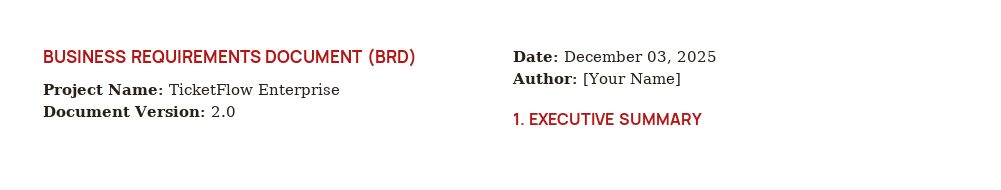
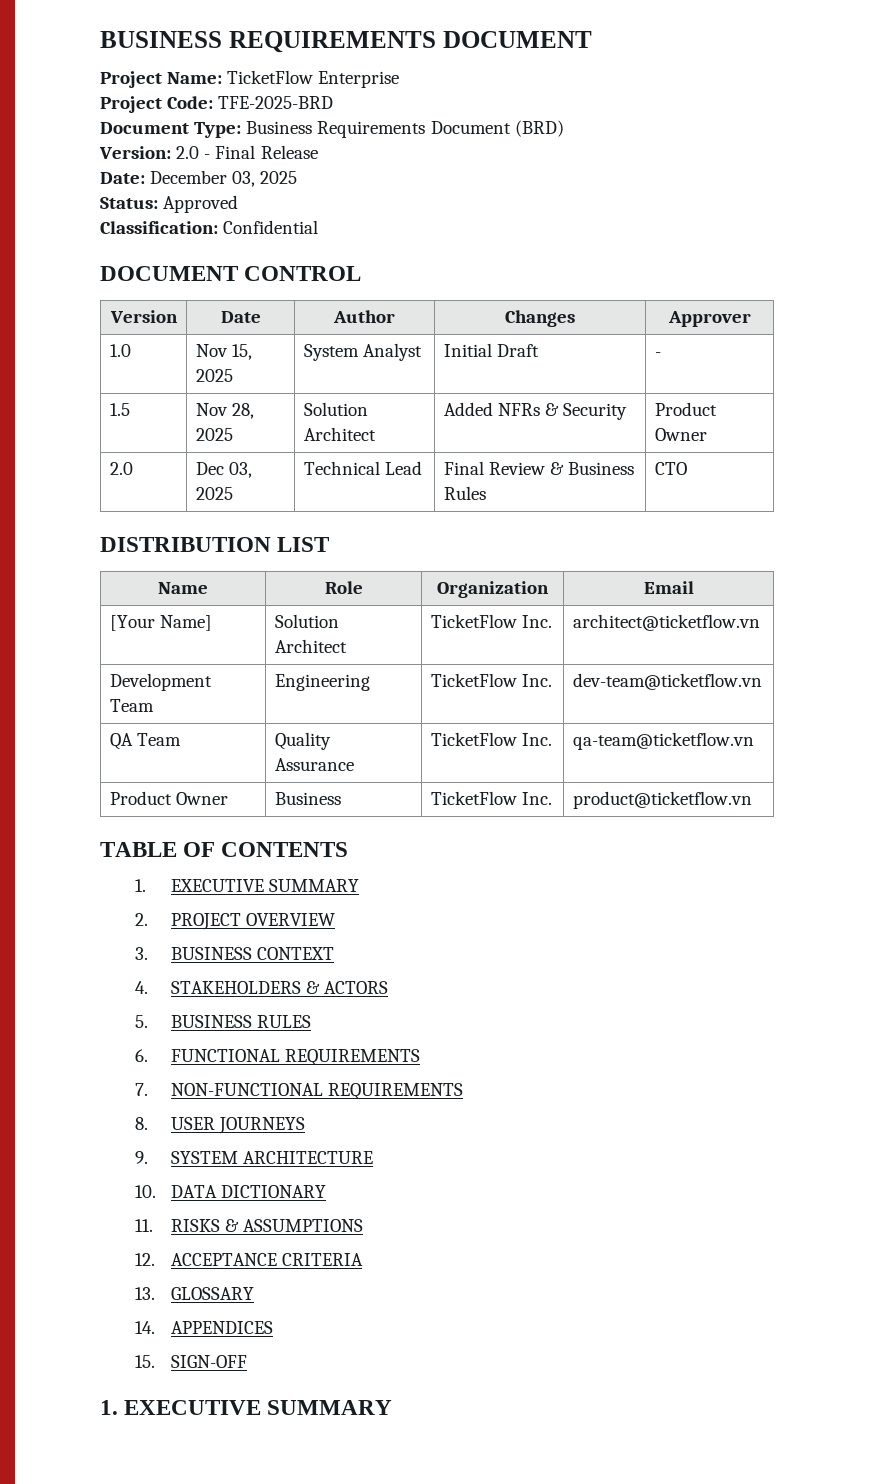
- BUSINESS REQUIREMENTS DOCUMENT (BRD)
+ BUSINESS REQUIREMENTS DOCUMENT
- Document Version: 2.0
+ Project Code: TFE-2025-BRD
+ Document Type: Business Requirements Document (BRD)
+ Version: 2.0 - Final Release
- Author: [Your Name]
+ Status: Approved
+ Classification: Confidential
+ DOCUMENT CONTROL
+ Version | Date | Author | Changes | Approver
+ 1.0 | Nov 15, 2025 | System Analyst | Initial Draft | -
+ 1.5 | Nov 28, 2025 | Solution Architect | Added NFRs & Security | Product Owner
+ 2.0 | Dec 03, 2025 | Technical Lead | Final Review & Business Rules | CTO
+ DISTRIBUTION LIST
+ Name | Role | Organization | Email
+ [Your Name] | Solution Architect | TicketFlow Inc. | architect@ticketflow.vn
+ Development Team | Engineering | TicketFlow Inc. | dev-team@ticketflow.vn
+ QA Team | Quality Assurance | TicketFlow Inc. | qa-team@ticketflow.vn
+ Product Owner | Business | TicketFlow Inc. | product@ticketflow.vn
+ TABLE OF CONTENTS
+ 1. EXECUTIVE SUMMARY
+ 2. PROJECT OVERVIEW
+ 3. BUSINESS CONTEXT
+ 4. STAKEHOLDERS & ACTORS
+ 5. BUSINESS RULES
+ 6. FUNCTIONAL REQUIREMENTS
+ 7. NON-FUNCTIONAL REQUIREMENTS
+ 8. USER JOURNEYS
+ 9. SYSTEM ARCHITECTURE
+ 10. DATA DICTIONARY
+ 11. RISKS & ASSUMPTIONS
+ 12. ACCEPTANCE CRITERIA
+ 13. GLOSSARY
+ 14. APPENDICES
+ 15. SIGN-OFF

